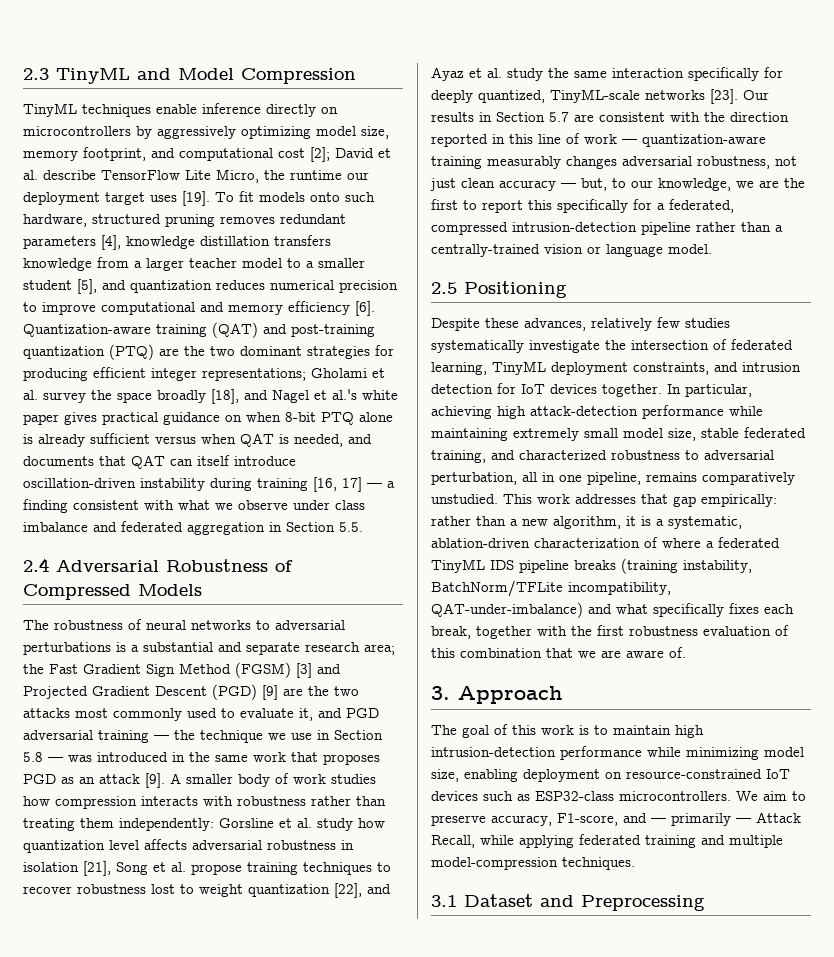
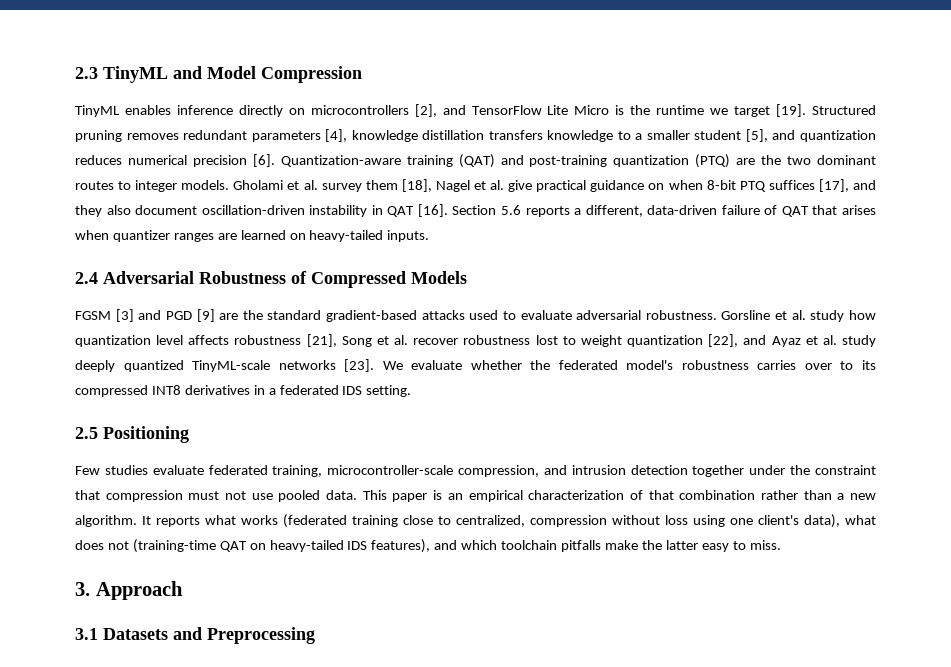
- TinyML techniques enable inference directly on microcontrollers by aggressively optimizing model size, memory footprint, and computational cost [2]; David et al. describe TensorFlow Lite Micro, the runtime our deployment target uses [19]. To fit models onto such hardware, structured pruning removes redundant parameters [4], knowledge distillation transfers knowledge from a larger teacher model to a smaller student [5], and quantization reduces numerical precision to improve computational and memory efficiency [6].
+ TinyML enables inference directly on microcontrollers [2], and TensorFlow Lite Micro is the runtime we target [19]. Structured pruning removes redundant parameters [4], knowledge distillation transfers knowledge to a smaller student [5], and quantization reduces numerical precision [6].
- Quantization-aware training (QAT) and post-training quantization (PTQ) are the two dominant strategies for producing efficient integer representations; Gholami et al. survey the space broadly [18], and Nagel et al.'s white paper gives practical guidance on when 8-bit PTQ alone is already sufficient versus when QAT is needed, and documents that QAT can itself introduce oscillation-driven instability during training [16, 17] — a finding consistent with what we observe under class imbalance and federated aggregation in Section 5.5.
+ Quantization-aware training (QAT) and post-training quantization (PTQ) are the two dominant routes to integer models. Gholami et al. survey them [18], Nagel et al. give practical guidance on when 8-bit PTQ suffices [17], and they also document oscillation-driven instability in QAT [16]. Section 5.6 reports a different, data-driven failure of QAT that arises when quantizer ranges are learned on heavy-tailed inputs.
- The robustness of neural networks to adversarial perturbations is a substantial and separate research area; the Fast Gradient Sign Method (FGSM) [3] and Projected Gradient Descent (PGD) [9] are the two attacks most commonly used to evaluate it, and PGD adversarial training — the technique we use in Section 5.8 — was introduced in the same work that proposes PGD as an attack [9]. A smaller body of work studies how compression interacts with robustness rather than treating them independently: Gorsline et al. study how quantization level affects adversarial robustness in isolation [21], Song et al. propose training techniques to recover robustness lost to weight quantization [22], and Ayaz et al. study the same interaction specifically for deeply quantized, TinyML-scale networks [23]. Our results in Section 5.7 are consistent with the direction reported in this line of work — quantization-aware training measurably changes adversarial robustness, not just clean accuracy — but, to our knowledge, we are the first to report this specifically for a federated, compressed intrusion-detection pipeline rather than a centrally-trained vision or language model.
+ FGSM [3] and PGD [9] are the standard gradient-based attacks used to evaluate adversarial robustness. Gorsline et al. study how quantization level affects robustness [21], Song et al. recover robustness lost to weight quantization [22], and Ayaz et al. study deeply quantized TinyML-scale networks [23]. We evaluate whether the federated model's robustness carries over to its compressed INT8 derivatives in a federated IDS setting.
  2.5 Positioning
- Despite these advances, relatively few studies systematically investigate the intersection of federated learning, TinyML deployment constraints, and intrusion detection for IoT devices together. In particular, achieving high attack-detection performance while maintaining extremely small model size, stable federated training, and characterized robustness to adversarial perturbation, all in one pipeline, remains comparatively unstudied. This work addresses that gap empirically: rather than a new algorithm, it is a systematic, ablation-driven characterization of where a federated TinyML IDS pipeline breaks (training instability, BatchNorm/TFLite incompatibility, QAT-under-imbalance) and what specifically fixes each break, together with the first robustness evaluation of this combination that we are aware of.
+ Few studies evaluate federated training, microcontroller-scale compression, and intrusion detection together under the constraint that compression must not use pooled data. This paper is an empirical characterization of that combination rather than a new algorithm. It reports what works (federated training close to centralized, compression without loss using one client's data), what does not (training-time QAT on heavy-tailed IDS features), and which toolchain pitfalls make the latter easy to miss.
  3. Approach
- The goal of this work is to maintain high intrusion-detection performance while minimizing model size, enabling deployment on resource-constrained IoT devices such as ESP32-class microcontrollers. We aim to preserve accuracy, F1-score, and — primarily — Attack Recall, while applying federated training and multiple model-compression techniques.
- 3.1 Dataset and Preprocessing
+ 3.1 Datasets and Preprocessing

